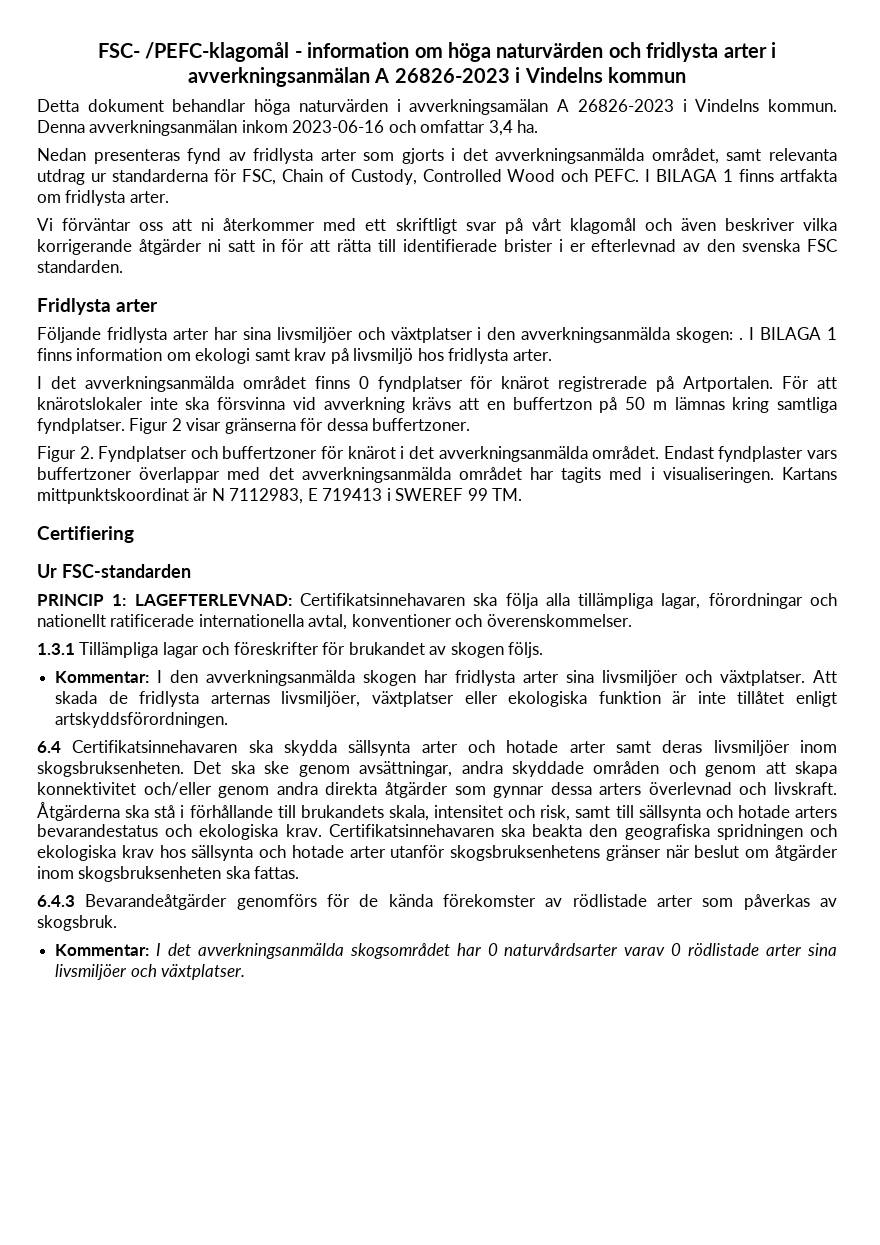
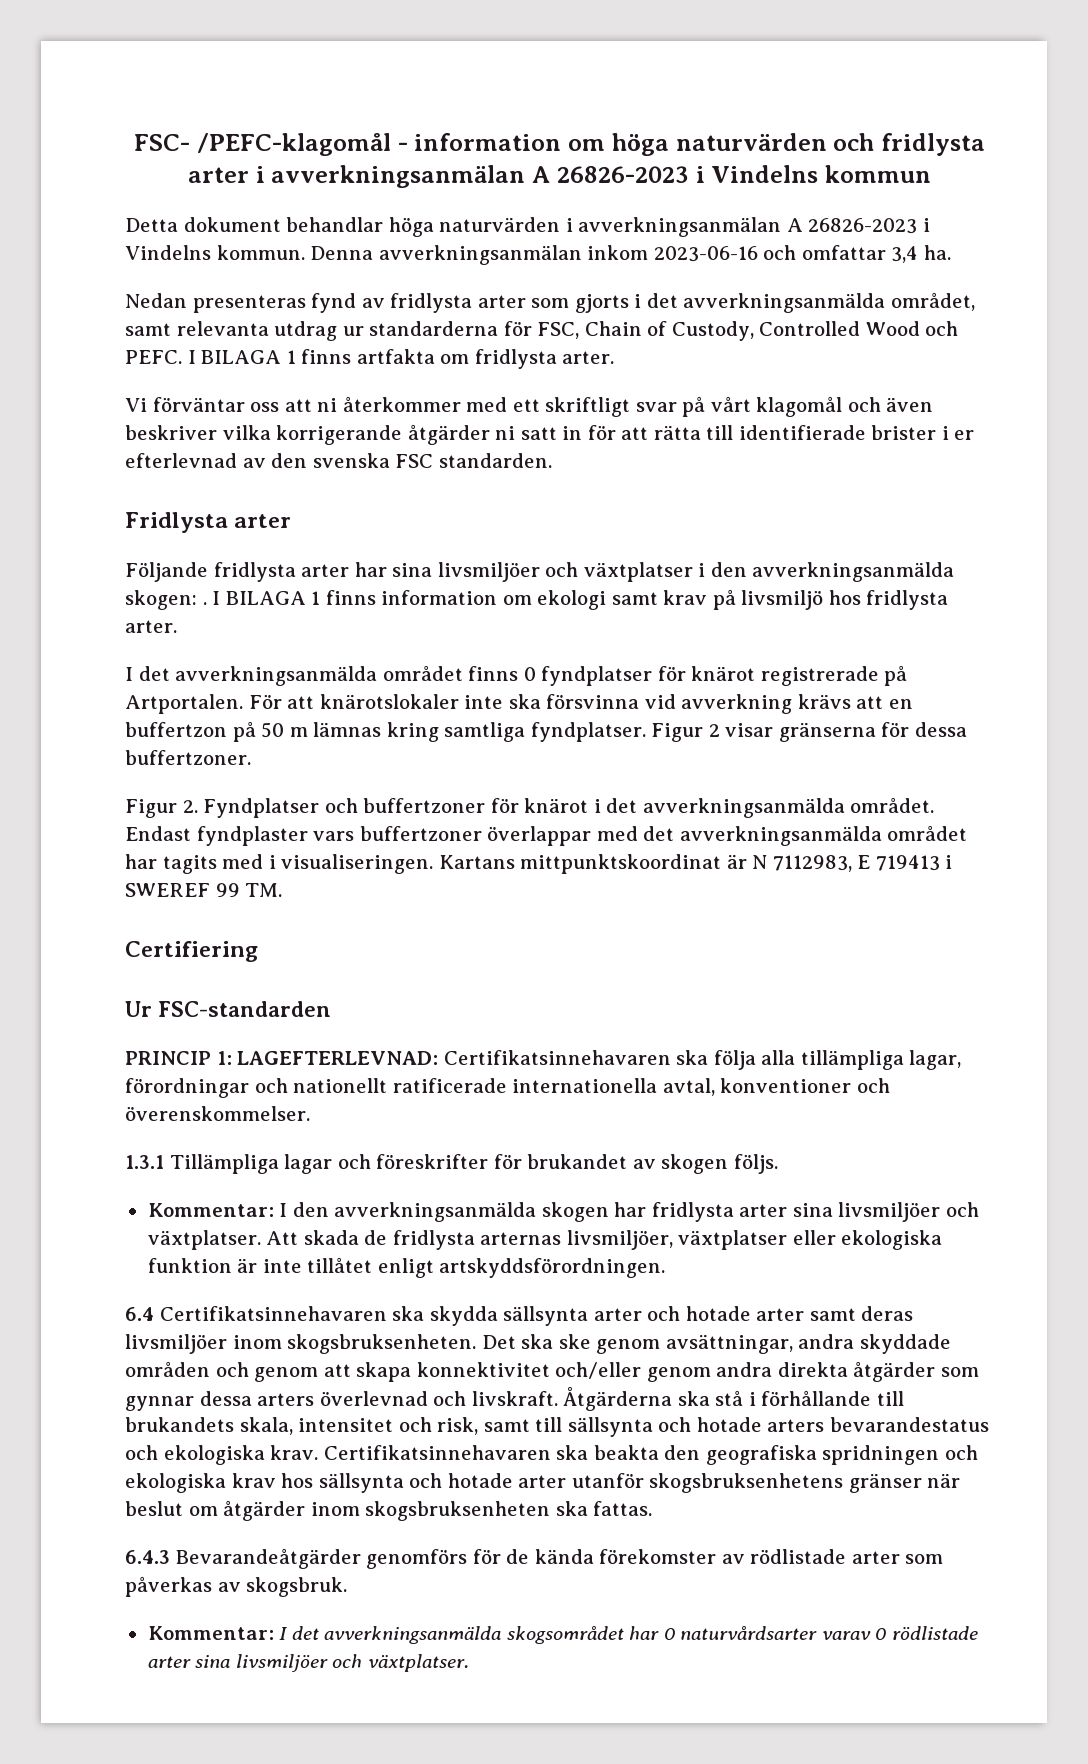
- Detta dokument behandlar höga naturvärden i avverkningsamälan A 26826-2023 i Vindelns kommun.
+ Detta dokument behandlar höga naturvärden i avverkningsanmälan A 26826-2023 i Vindelns kommun.

